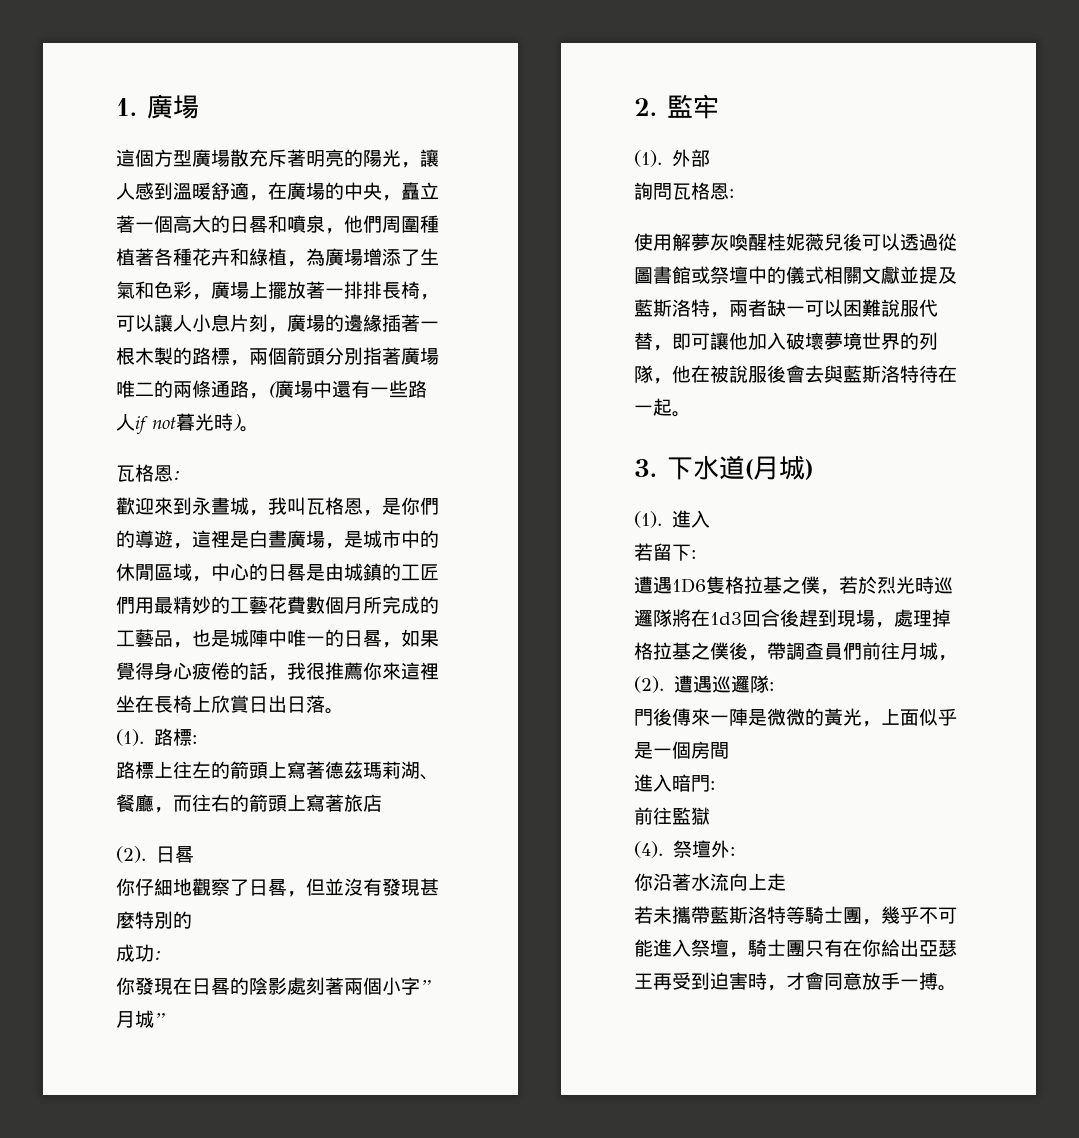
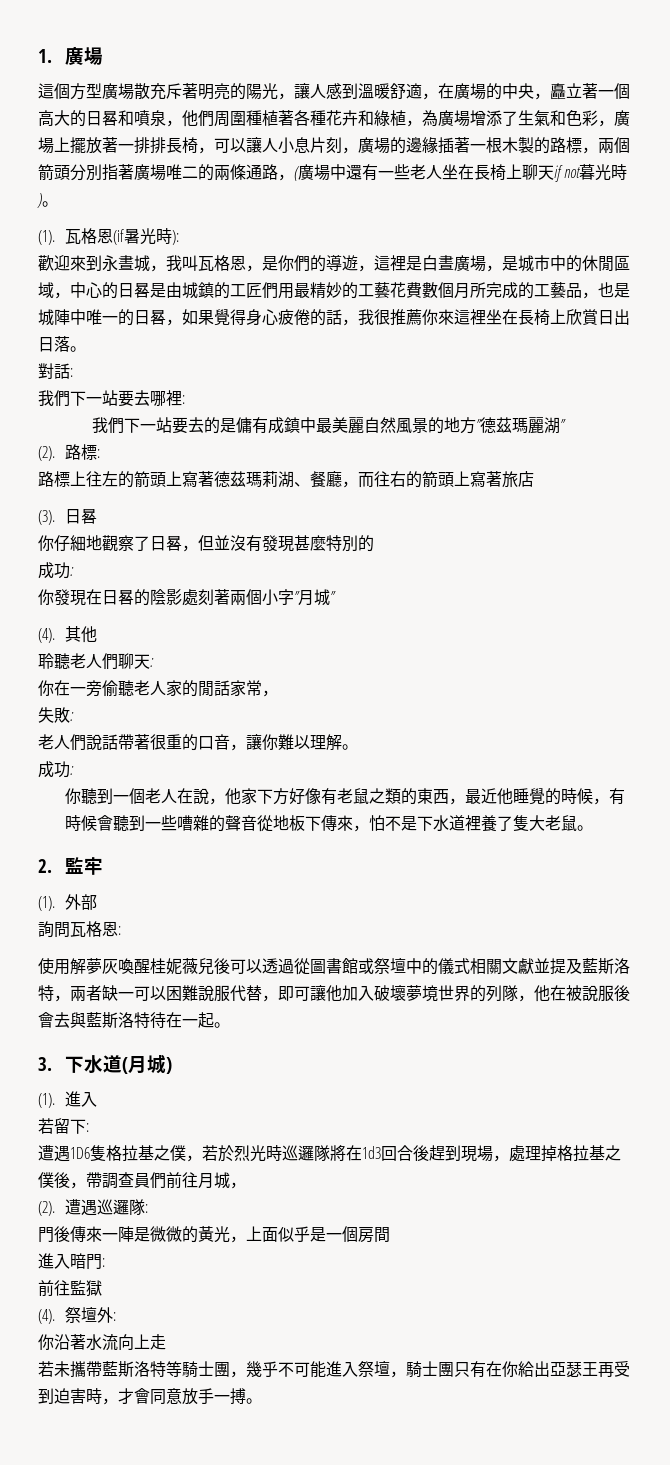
- 這個方型廣場散充斥著明亮的陽光，讓人感到溫暖舒適，在廣場的中央，矗立著一個高大的日晷和噴泉，他們周圍種植著各種花卉和綠植，為廣場增添了生氣和色彩，廣場上擺放著一排排長椅，可以讓人小息片刻，廣場的邊緣插著一根木製的路標，兩個箭頭分別指著廣場唯二的兩條通路，(廣場中還有一些路人if not暮光時)。
- 瓦格恩:
+ 這個方型廣場散充斥著明亮的陽光，讓人感到溫暖舒適，在廣場的中央，矗立著一個高大的日晷和噴泉，他們周圍種植著各種花卉和綠植，為廣場增添了生氣和色彩，廣場上擺放著一排排長椅，可以讓人小息片刻，廣場的邊緣插著一根木製的路標，兩個箭頭分別指著廣場唯二的兩條通路，(廣場中還有一些老人坐在長椅上聊天if not暮光時)。
+ (1).瓦格恩(if暑光時):
  歡迎來到永晝城，我叫瓦格恩，是你們的導遊，這裡是白晝廣場，是城市中的休閒區域，中心的日晷是由城鎮的工匠們用最精妙的工藝花費數個月所完成的工藝品，也是城陣中唯一的日晷，如果覺得身心疲倦的話，我很推薦你來這裡坐在長椅上欣賞日出日落。
- (1).
+ 對話:
+ 我們下一站要去哪裡:
+ 我們下一站要去的是傭有成鎮中最美麗自然風景的地方”德茲瑪麗湖”
+ (2).
  路標上往左的箭頭上寫著德茲瑪莉湖、餐廳，而往右的箭頭上寫著旅店
- (2).
+ (3).
+ (4).其他
+ 聆聽老人們聊天:
+ 你在一旁偷聽老人家的閒話家常，
+ 失敗:
+ 老人們說話帶著很重的口音，讓你難以理解。
+ 成功:
+ 你聽到一個老人在說，他家下方好像有老鼠之類的東西，最近他睡覺的時候，有時候會聽到一些嘈雜的聲音從地板下傳來，怕不是下水道裡養了隻大老鼠。

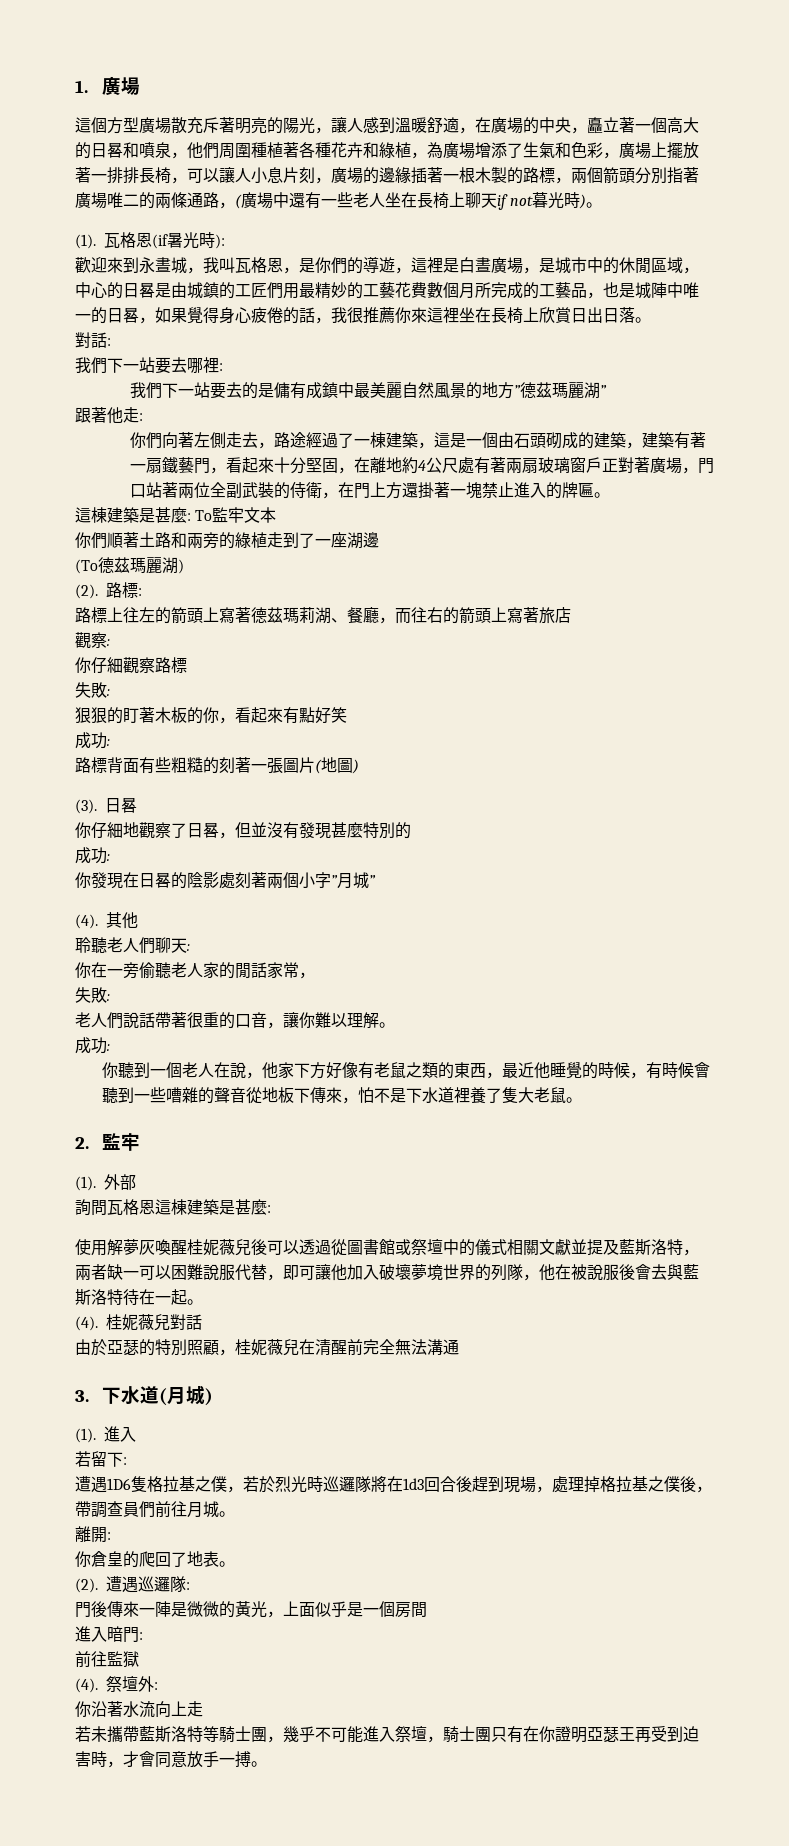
+ 跟著他走:
+ 你們向著左側走去，路途經過了一棟建築，這是一個由石頭砌成的建築，建築有著一扇鐵藝門，看起來十分堅固，在離地約4公尺處有著兩扇玻璃窗戶正對著廣場，門口站著兩位全副武裝的侍衛，在門上方還掛著一塊禁止進入的牌匾。
+ 這棟建築是甚麼: To監牢文本
+ 你們順著土路和兩旁的綠植走到了一座湖邊
+ (To德茲瑪麗湖)
+ 觀察:
+ 你仔細觀察路標
+ 失敗:
+ 狠狠的盯著木板的你，看起來有點好笑
+ 成功:
+ 路標背面有些粗糙的刻著一張圖片(地圖)
- 詢問瓦格恩:
+ 詢問瓦格恩這棟建築是甚麼:
+ (4).桂妮薇兒對話
+ 由於亞瑟的特別照顧，桂妮薇兒在清醒前完全無法溝通
- 遭遇1D6隻格拉基之僕，若於烈光時巡邏隊將在1d3回合後趕到現場，處理掉格拉基之僕後，帶調查員們前往月城，
+ 遭遇1D6隻格拉基之僕，若於烈光時巡邏隊將在1d3回合後趕到現場，處理掉格拉基之僕後，帶調查員們前往月城。
+ 離開:
+ 你倉皇的爬回了地表。
- 若未攜帶藍斯洛特等騎士團，幾乎不可能進入祭壇，騎士團只有在你給出亞瑟王再受到迫害時，才會同意放手一搏。
+ 若未攜帶藍斯洛特等騎士團，幾乎不可能進入祭壇，騎士團只有在你證明亞瑟王再受到迫害時，才會同意放手一搏。

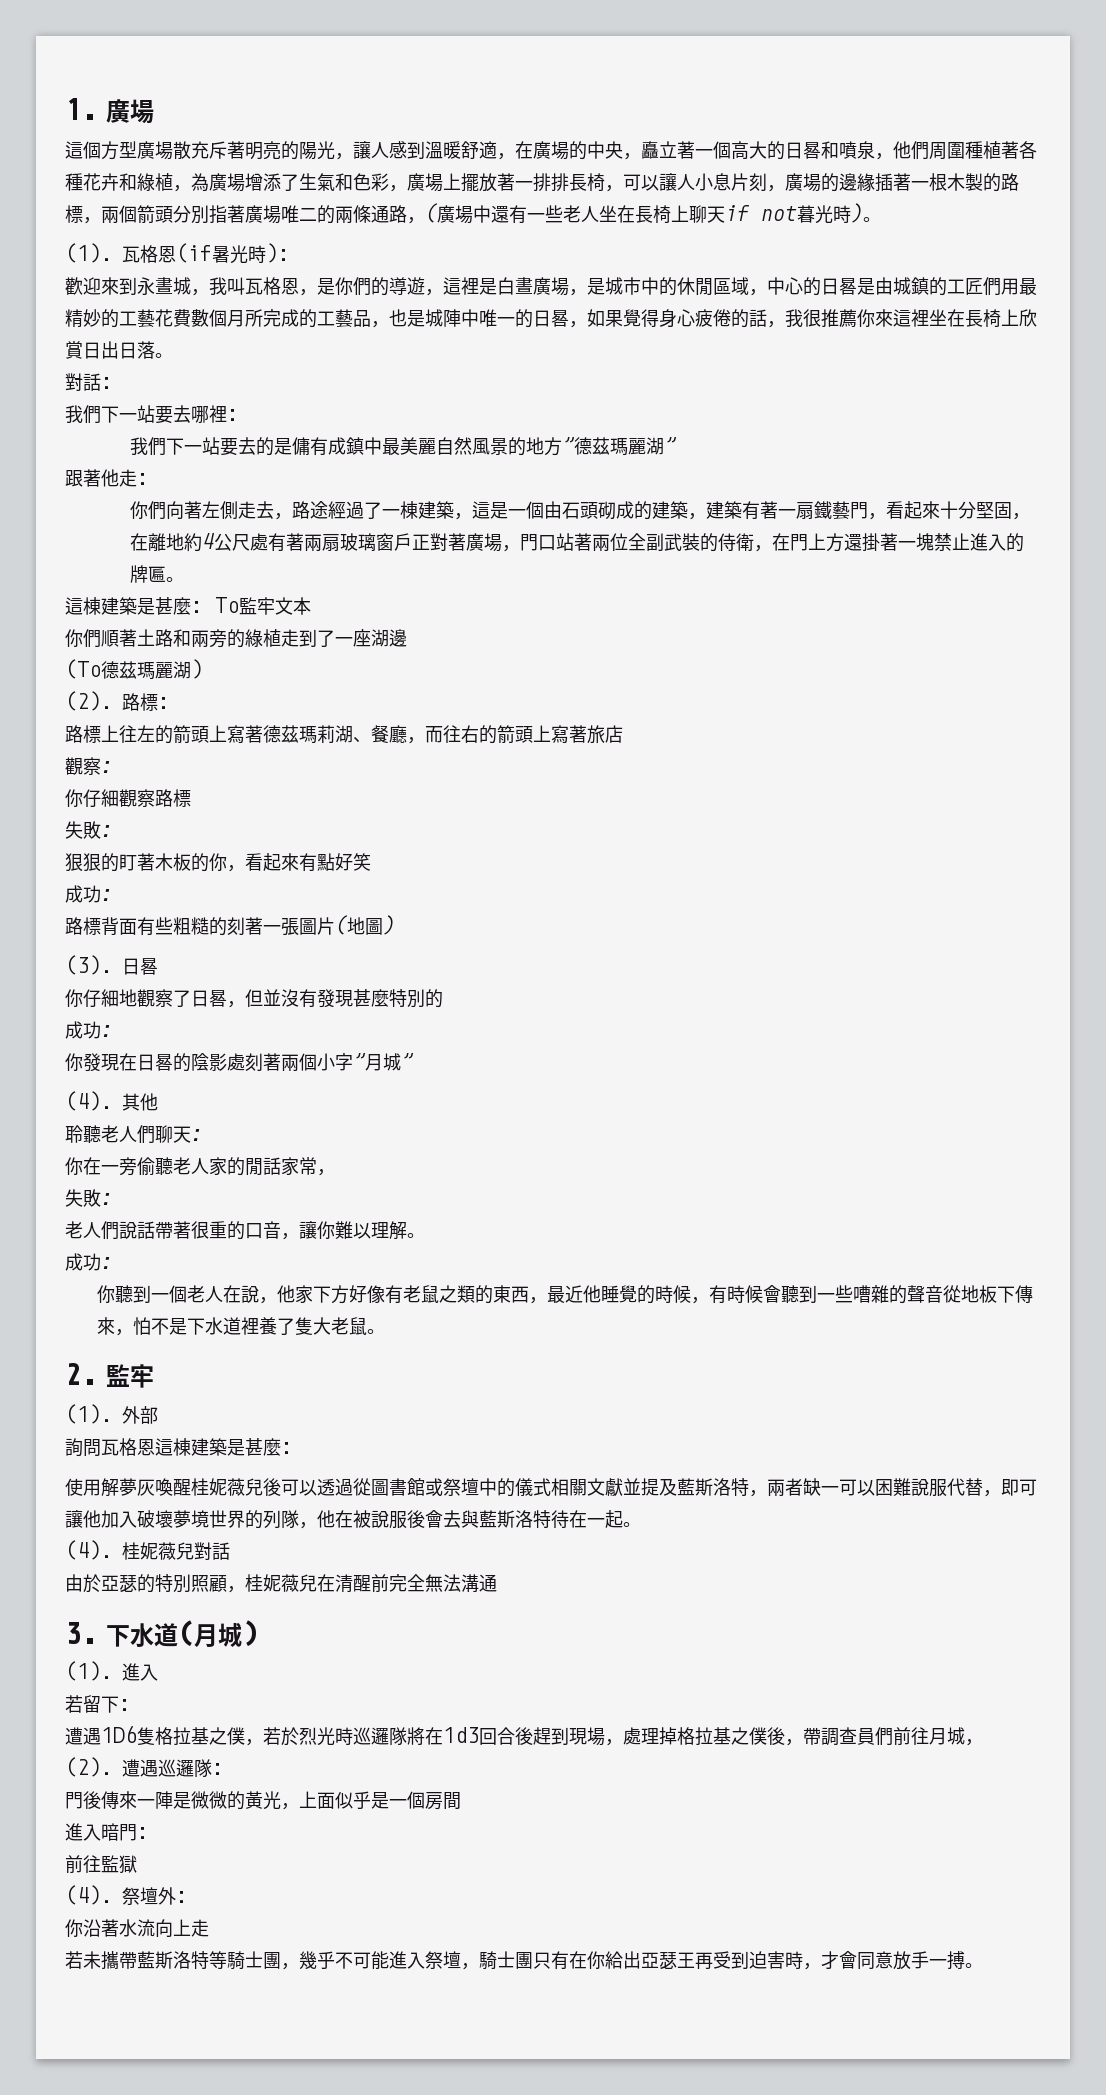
- 遭遇1D6隻格拉基之僕，若於烈光時巡邏隊將在1d3回合後趕到現場，處理掉格拉基之僕後，帶調查員們前往月城。
- 離開:
- 你倉皇的爬回了地表。
+ 遭遇1D6隻格拉基之僕，若於烈光時巡邏隊將在1d3回合後趕到現場，處理掉格拉基之僕後，帶調查員們前往月城，
- 若未攜帶藍斯洛特等騎士團，幾乎不可能進入祭壇，騎士團只有在你證明亞瑟王再受到迫害時，才會同意放手一搏。
+ 若未攜帶藍斯洛特等騎士團，幾乎不可能進入祭壇，騎士團只有在你給出亞瑟王再受到迫害時，才會同意放手一搏。

